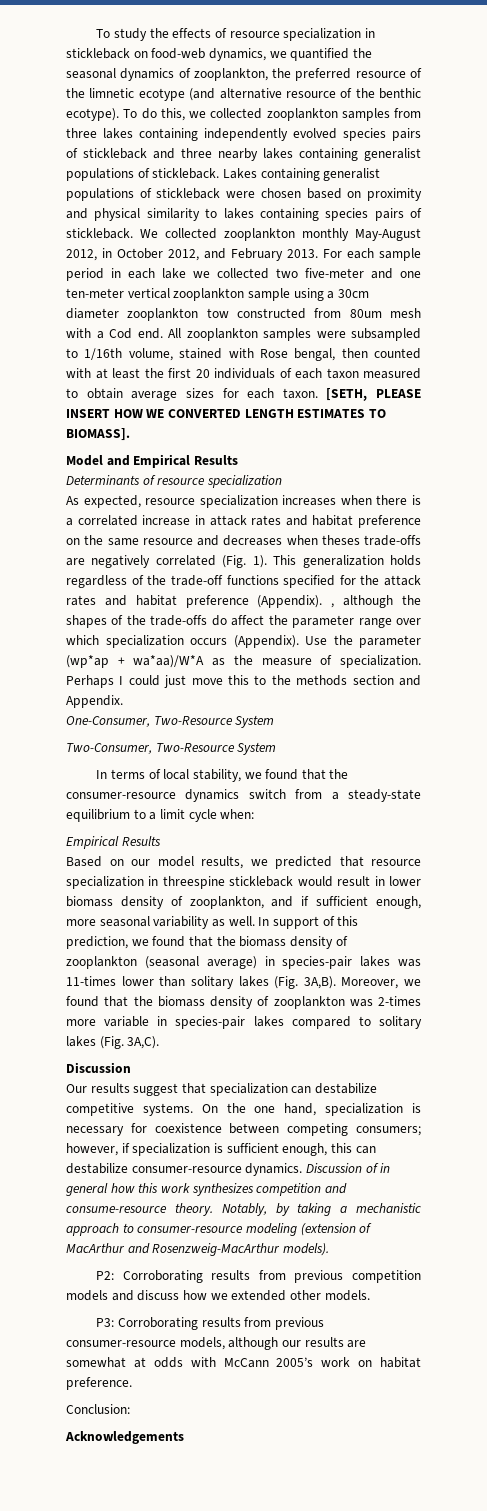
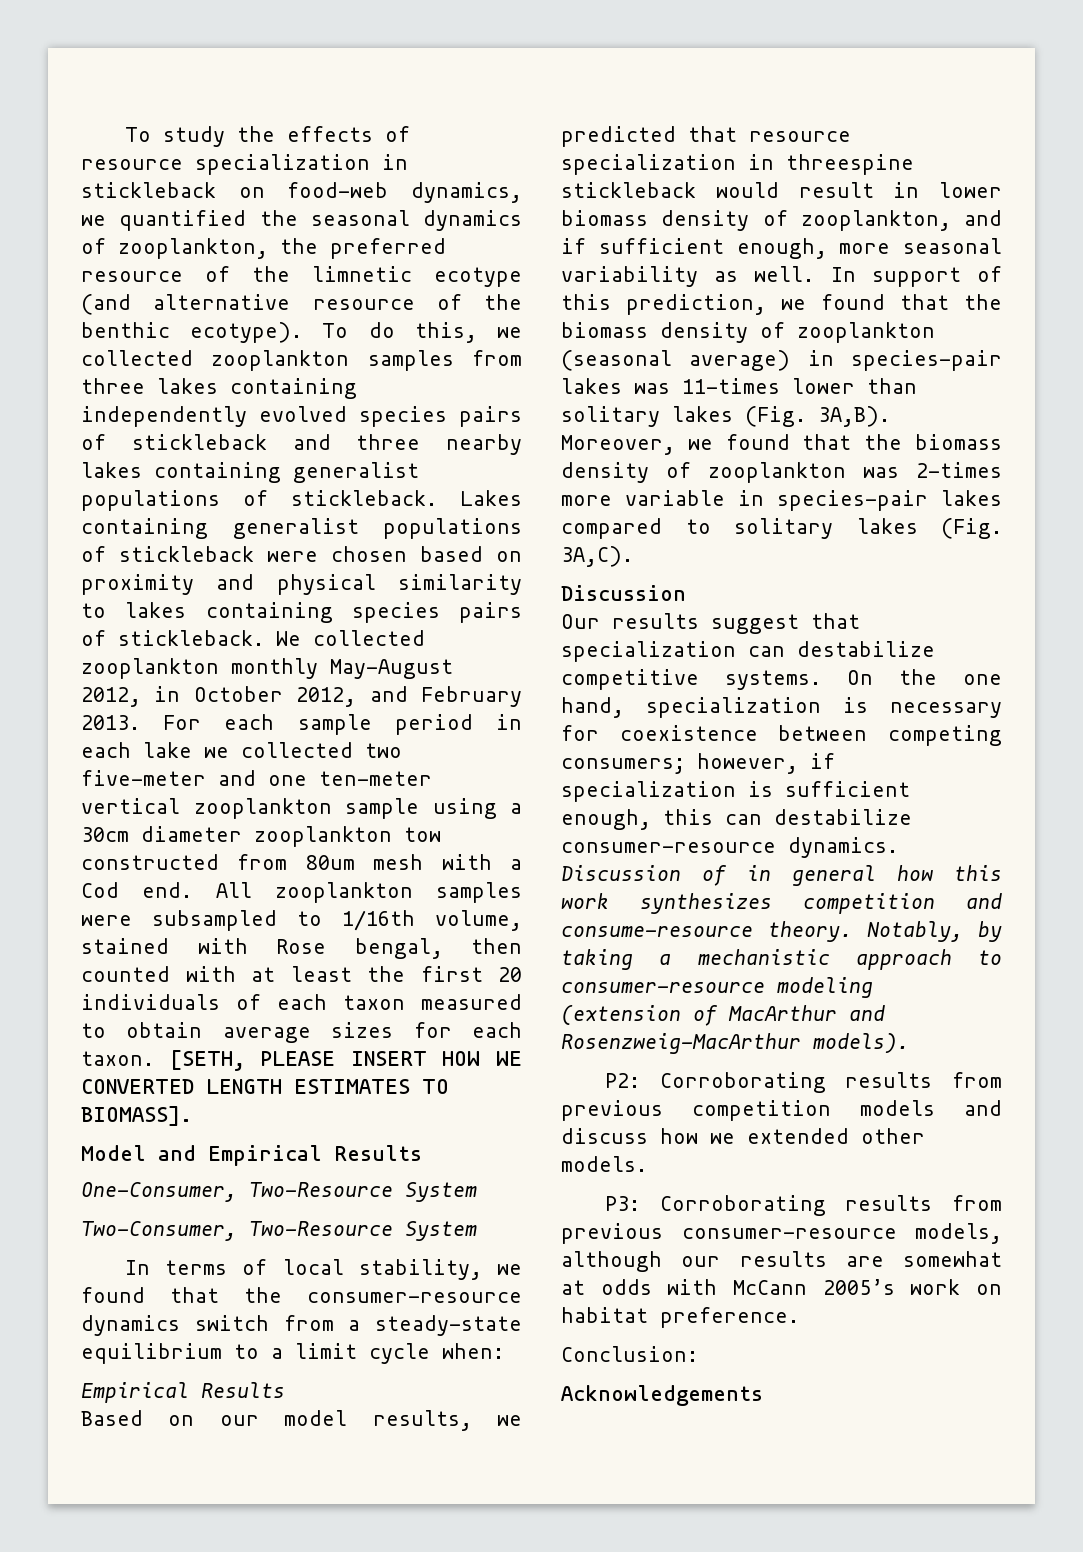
- Determinants of resource specialization
- As expected, resource specialization increases when there is a correlated increase in attack rates and habitat preference on the same resource and decreases when theses trade-offs are negatively correlated (Fig. 1). This generalization holds regardless of the trade-off functions specified for the attack rates and habitat preference (Appendix). , although the shapes of the trade-offs do affect the parameter range over which specialization occurs (Appendix). Use the parameter (wp*ap + wa*aa)/W*A as the measure of specialization. Perhaps I could just move this to the methods section and Appendix.

